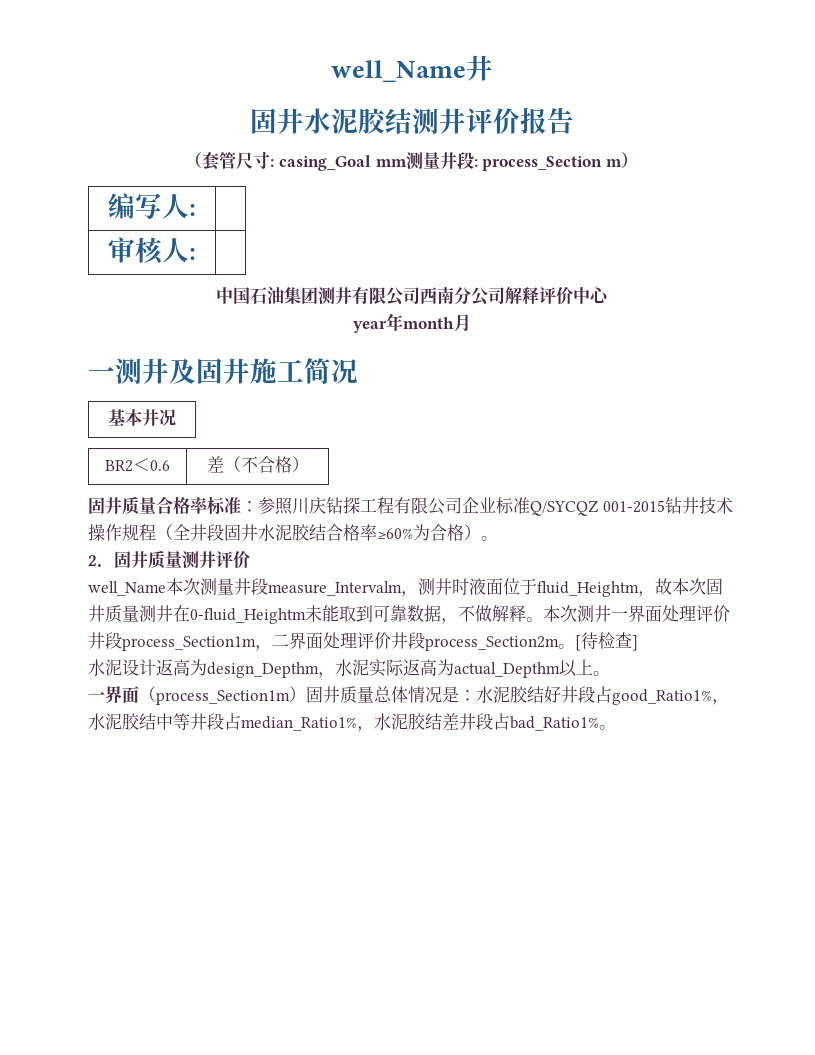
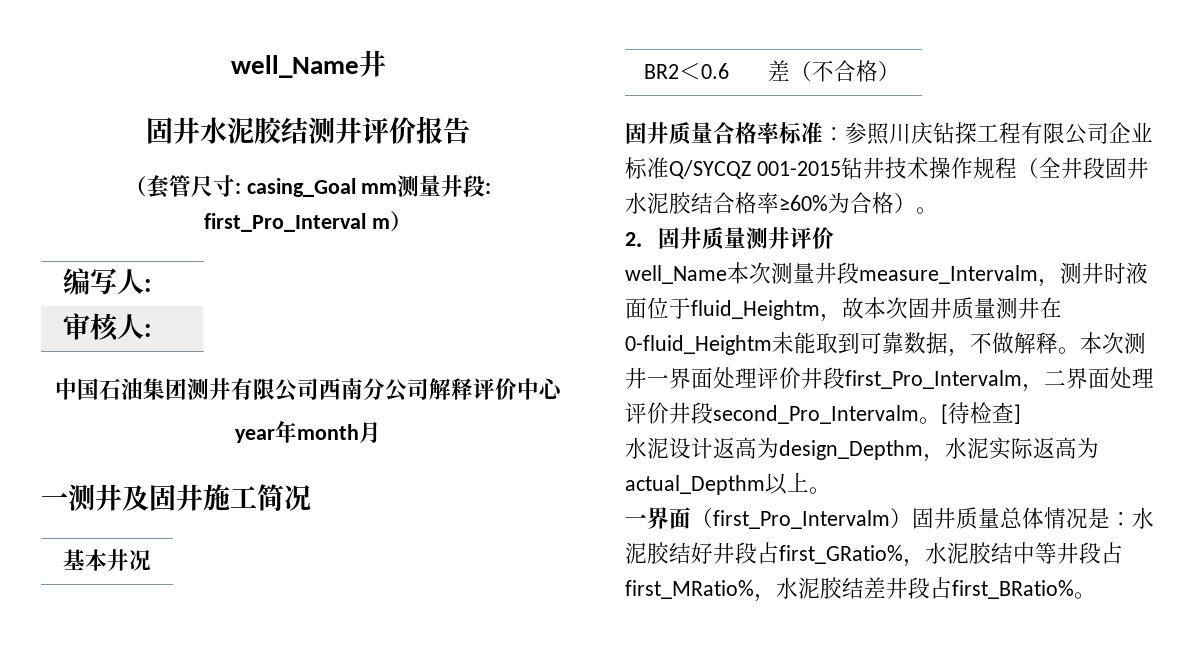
- （套管尺寸: casing_Goal mm测量井段: process_Section m）
+ （套管尺寸: casing_Goal mm测量井段: first_Pro_Interval m）
- 本次测井一界面处理评价井段process_Section1m，二界面处理评价井段process_Section2m。
+ 本次测井一界面处理评价井段first_Pro_Intervalm，二界面处理评价井段second_Pro_Intervalm。
- 一界面（process_Section1m）固井质量总体情况是：水泥胶结好井段占good_Ratio1%，水泥胶结中等井段占median_Ratio1%，水泥胶结差井段占bad_Ratio1%。
+ 一界面（first_Pro_Intervalm）固井质量总体情况是：水泥胶结好井段占first_GRatio%，水泥胶结中等井段占first_MRatio%，水泥胶结差井段占first_BRatio%。

